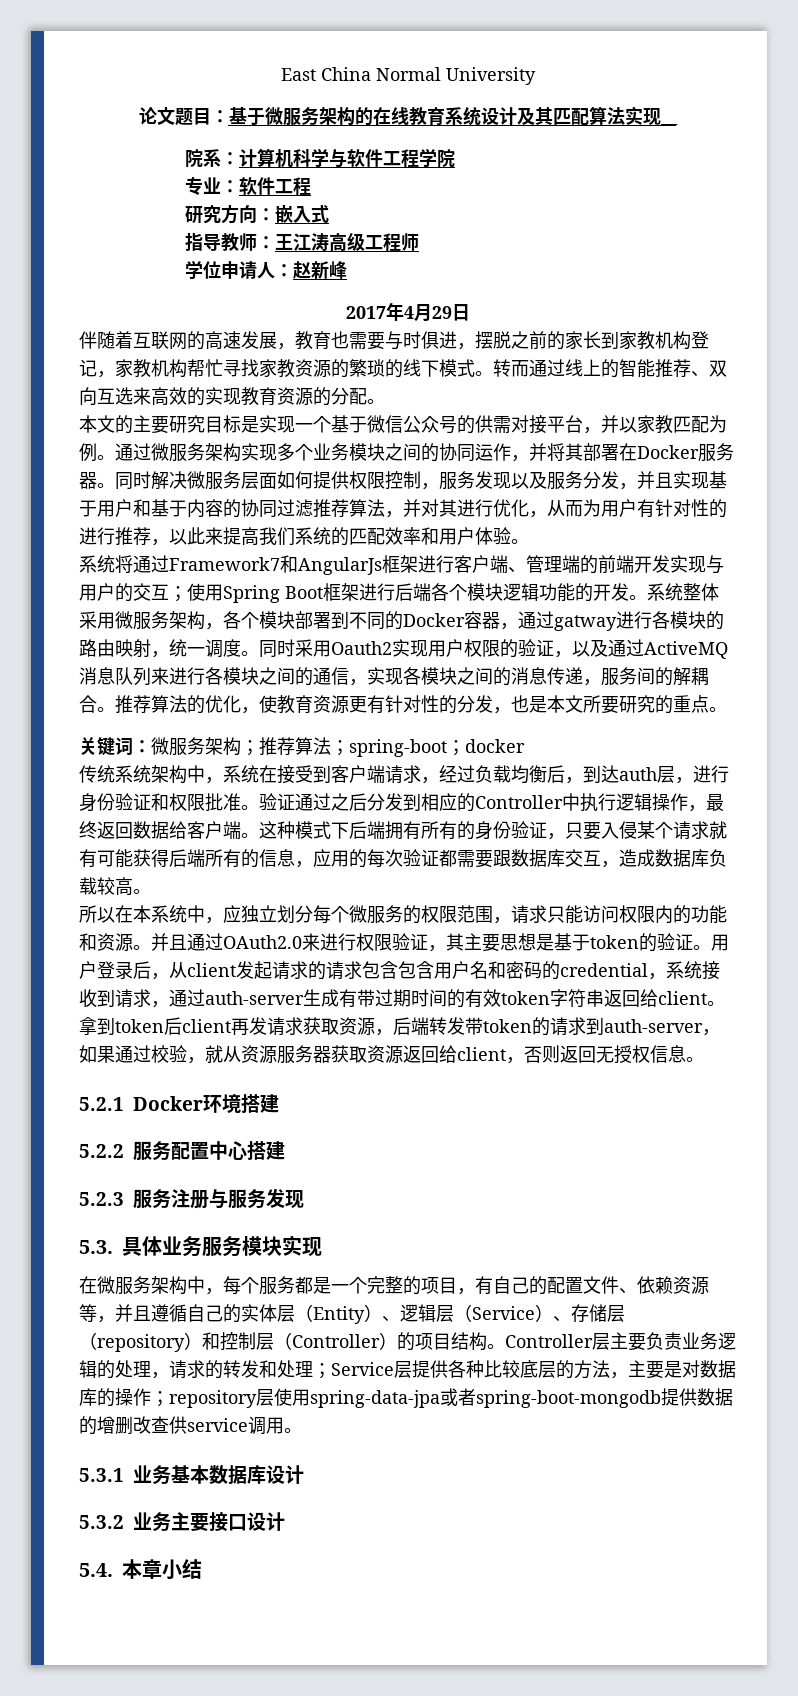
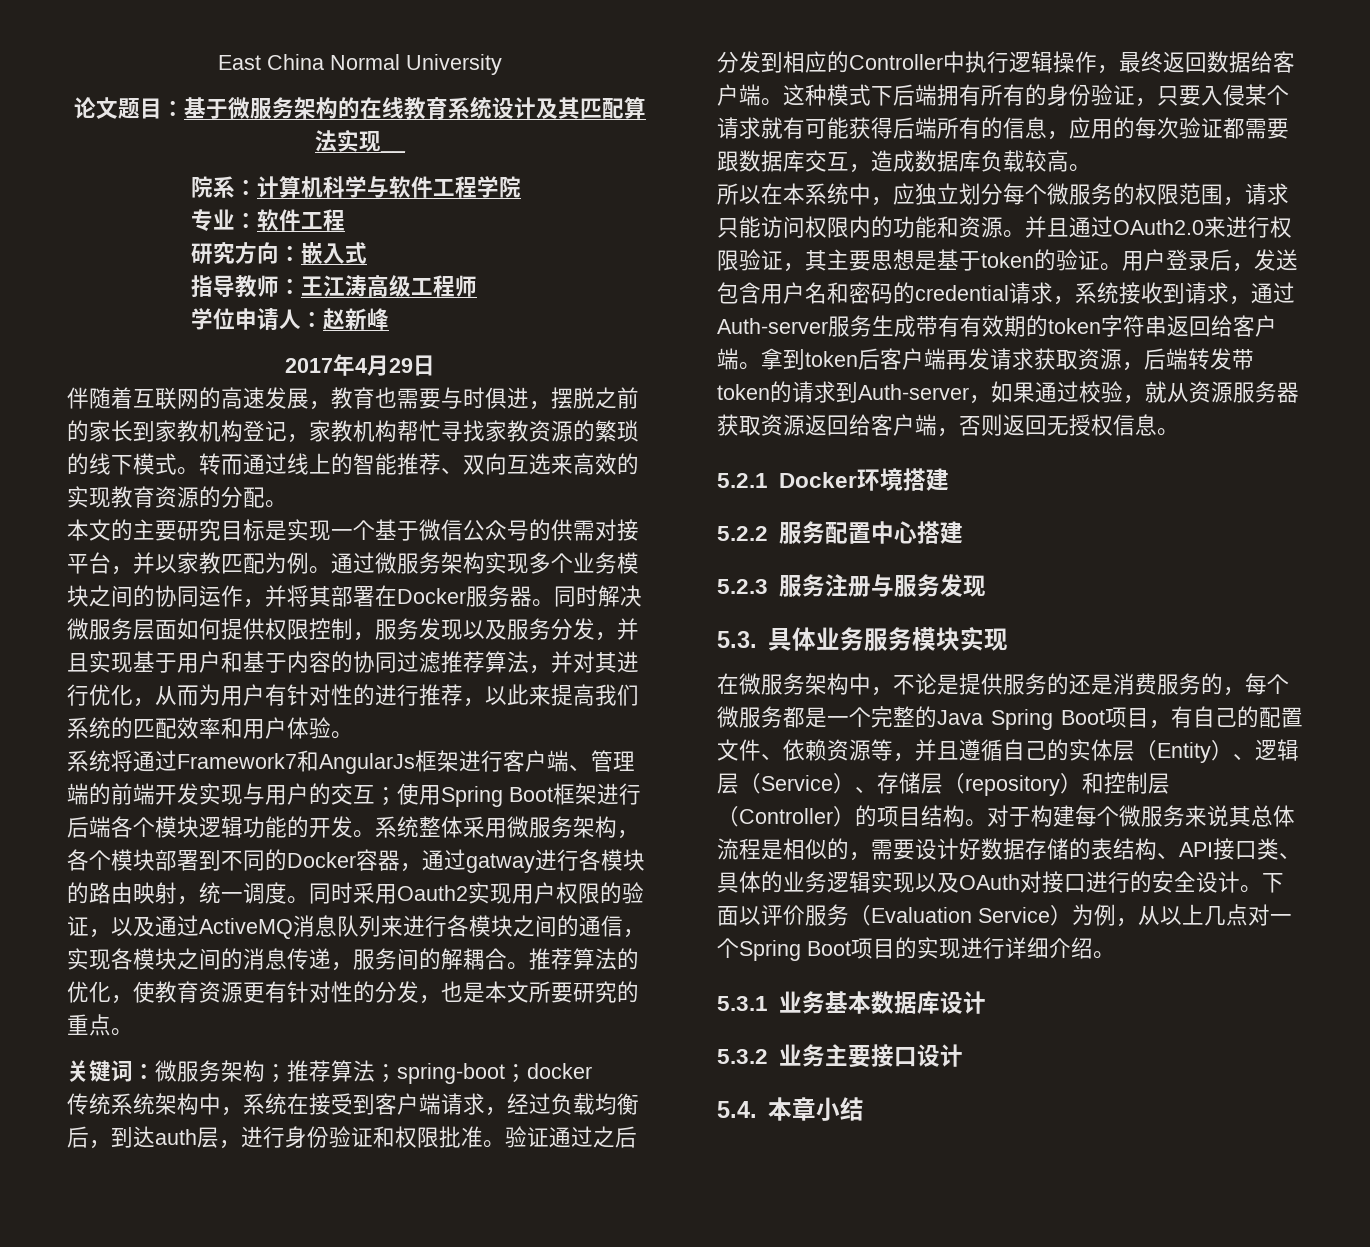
- 用户登录后，从client发起请求的请求包含包含用户名和密码的credential，系统接收到请求，通过auth-server生成有带过期时间的有效token字符串返回给client。
+ 用户登录后，发送包含用户名和密码的credential请求，系统接收到请求，通过Auth-server服务生成带有有效期的token字符串返回给客户端。
- 拿到token后client再发请求获取资源，后端转发带token的请求到auth-server，如果通过校验，就从资源服务器获取资源返回给client，否则返回无授权信息。
+ 拿到token后客户端再发请求获取资源，后端转发带token的请求到Auth-server，如果通过校验，就从资源服务器获取资源返回给客户端，否则返回无授权信息。
- 在微服务架构中，每个服务都是一个完整的项目，有自己的配置文件、依赖资源等，并且遵循自己的实体层（Entity）、逻辑层（Service）、存储层（repository）和控制层（Controller）的项目结构。
+ 在微服务架构中，不论是提供服务的还是消费服务的，每个微服务都是一个完整的Java Spring Boot项目，有自己的配置文件、依赖资源等，并且遵循自己的实体层（Entity）、逻辑层（Service）、存储层（repository）和控制层（Controller）的项目结构。
- Controller层主要负责业务逻辑的处理，请求的转发和处理；Service层提供各种比较底层的方法，主要是对数据库的操作；repository层使用spring-data-jpa或者spring-boot-mongodb提供数据的增删改查供service调用。
+ 对于构建每个微服务来说其总体流程是相似的，需要设计好数据存储的表结构、API接口类、具体的业务逻辑实现以及OAuth对接口进行的安全设计。下面以评价服务（Evaluation Service）为例，从以上几点对一个Spring Boot项目的实现进行详细介绍。

